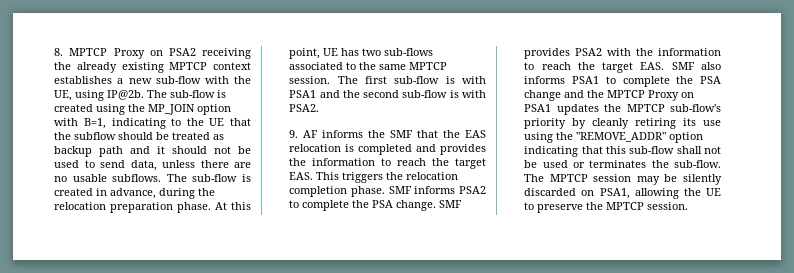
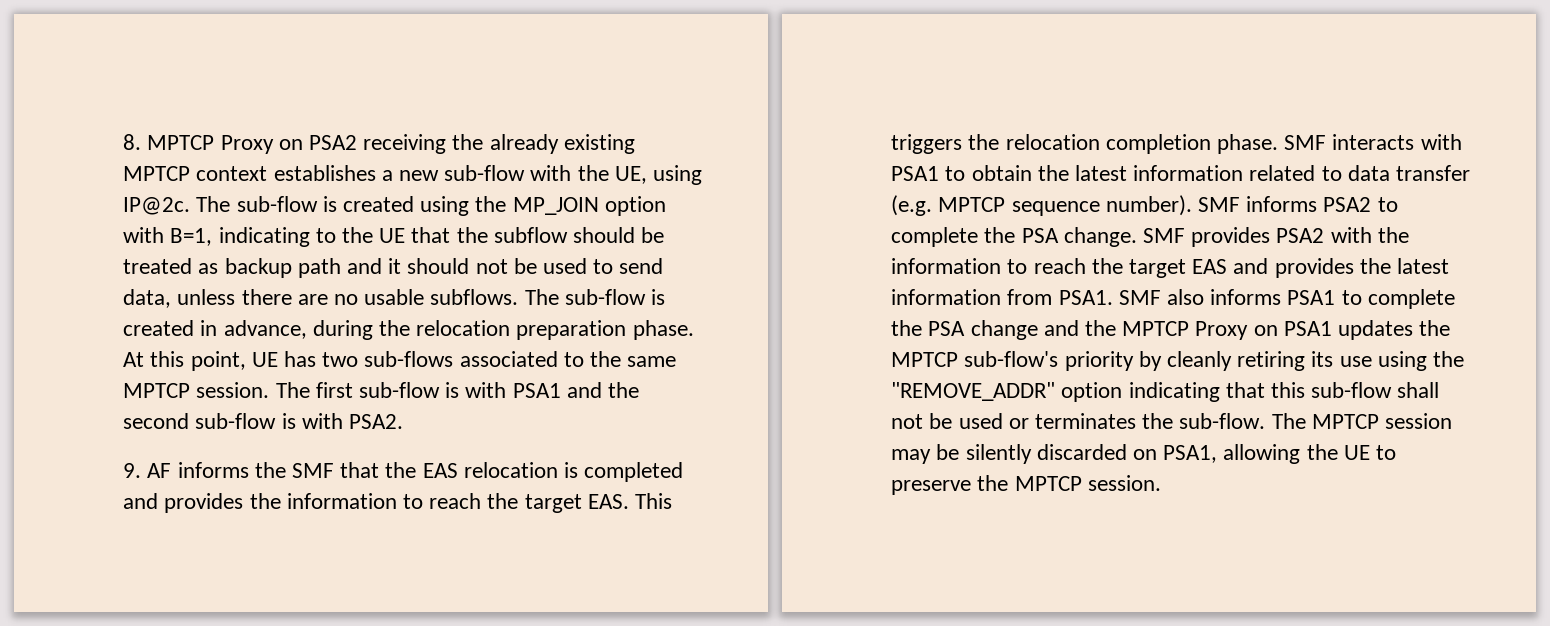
- 8. MPTCP Proxy on PSA2 receiving the already existing MPTCP context establishes a new sub-flow with the UE, using IP@2b.
+ 8. MPTCP Proxy on PSA2 receiving the already existing MPTCP context establishes a new sub-flow with the UE, using IP@2c.
- SMF informs PSA2 to complete the PSA change.
+ SMF interacts with PSA1 to obtain the latest information related to data transfer (e.g. MPTCP sequence number). SMF informs PSA2 to complete the PSA change.
- SMF provides PSA2 with the information to reach the target EAS. SMF also informs PSA1 to complete the PSA change and the MPTCP Proxy on PSA1 updates the MPTCP sub-flow's priority by cleanly retiring its use using the "REMOVE_ADDR" option indicating that this sub-flow shall not be used or terminates the sub-flow.
+ SMF provides PSA2 with the information to reach the target EAS and provides the latest information from PSA1. SMF also informs PSA1 to complete the PSA change and the MPTCP Proxy on PSA1 updates the MPTCP sub-flow's priority by cleanly retiring its use using the "REMOVE_ADDR" option indicating that this sub-flow shall not be used or terminates the sub-flow.

